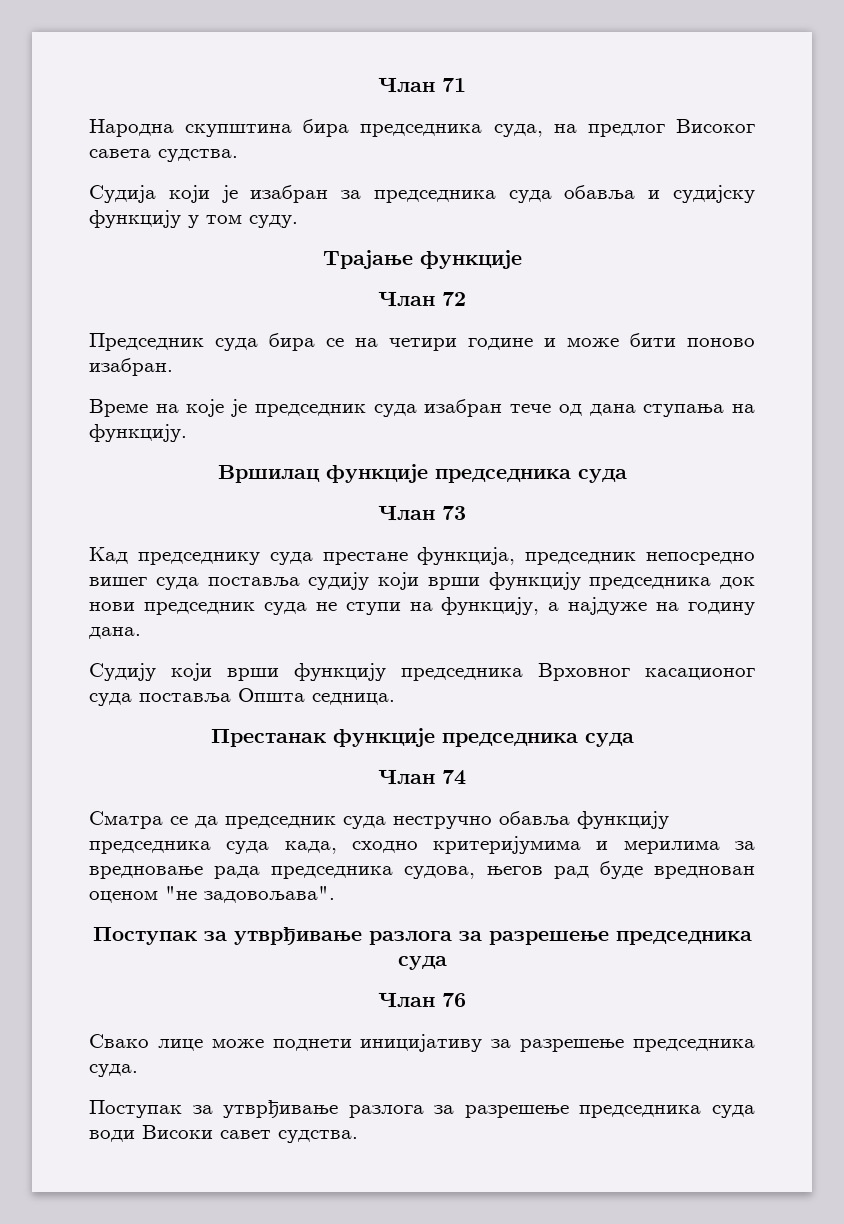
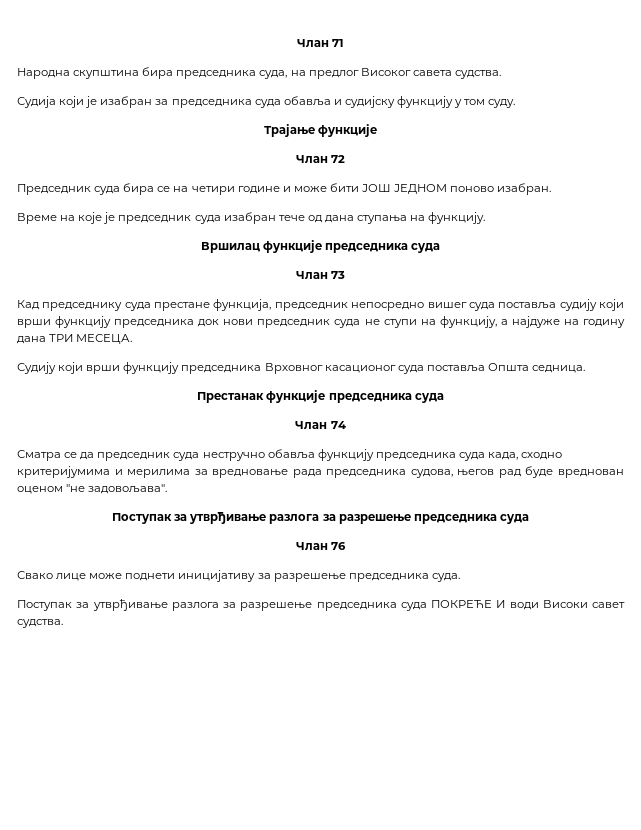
- Председник суда бира се на четири године и може бити поново изабран.
+ Председник суда бира се на четири године и може бити ЈОШ ЈЕДНОМ поново изабран.
- Кад председнику суда престане функција, председник непосредно вишег суда поставља судију који врши функцију председника док нови председник суда не ступи на функцију, а најдуже на годину дана.
+ Кад председнику суда престане функција, председник непосредно вишег суда поставља судију који врши функцију председника док нови председник суда не ступи на функцију, а најдуже на годину дана ТРИ МЕСЕЦА.
- Поступак за утврђивање разлога за разрешење председника суда води Високи савет судства.
+ Поступак за утврђивање разлога за разрешење председника суда ПОКРЕЋЕ И води Високи савет судства.

